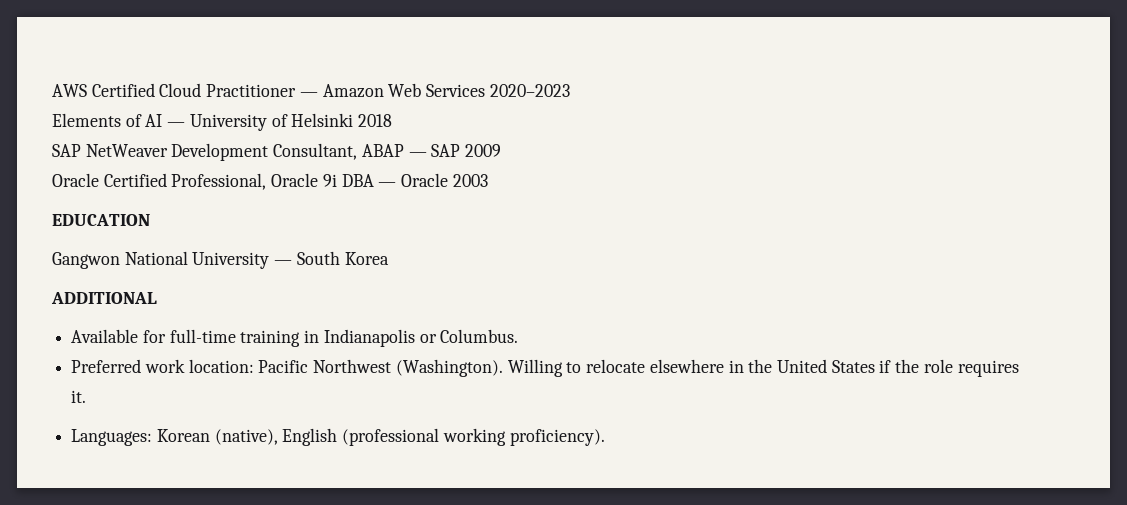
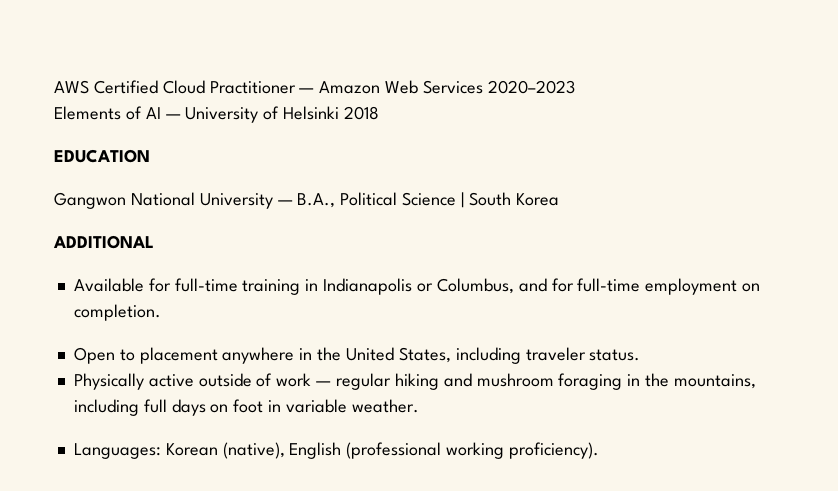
- SAP NetWeaver Development Consultant, ABAP — SAP 2009
- Oracle Certified Professional, Oracle 9i DBA — Oracle 2003
- Gangwon National University — South Korea
+ Gangwon National University — B.A., Political Science | South Korea
- Available for full-time training in Indianapolis or Columbus.
- Preferred work location: Pacific Northwest (Washington). Willing to relocate elsewhere in the United States if the role requires it.
+ Available for full-time training in Indianapolis or Columbus, and for full-time employment on completion.
+ Open to placement anywhere in the United States, including traveler status.
+ Physically active outside of work — regular hiking and mushroom foraging in the mountains, including full days on foot in variable weather.

